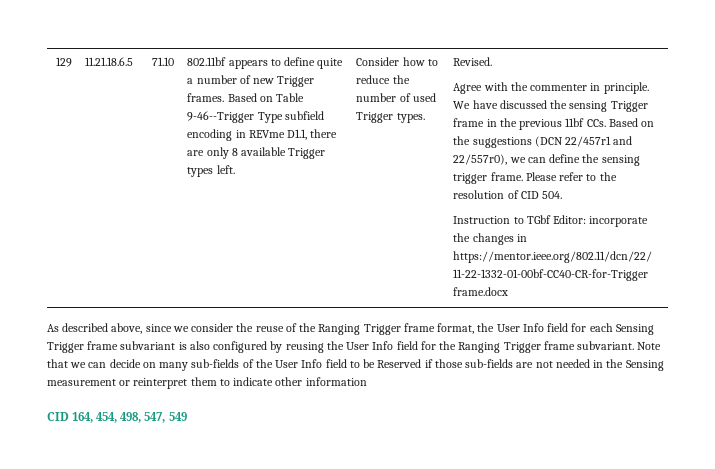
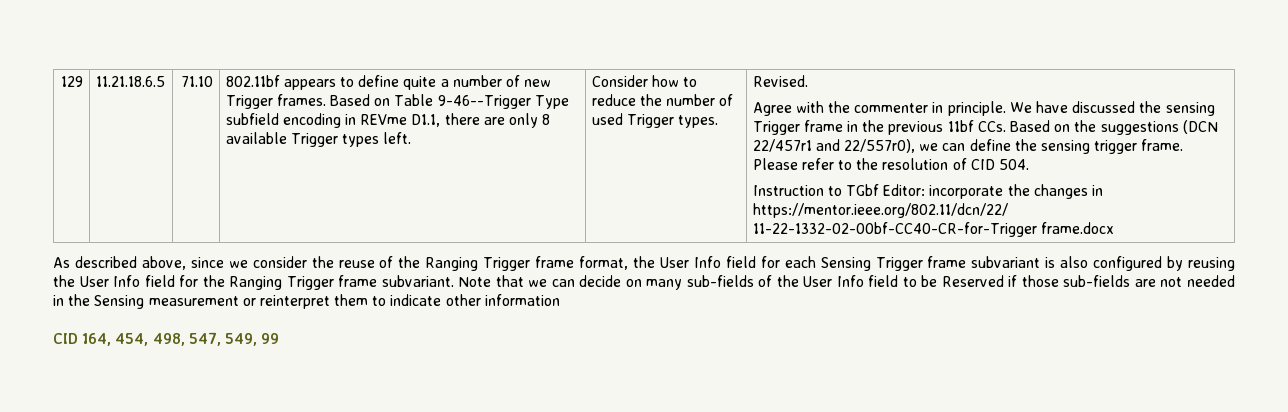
- Instruction to TGbf Editor: incorporate the changes in https://mentor.ieee.org/802.11/dcn/22/ 11-22-1332-01-00bf-CC40-CR-for-Trigger frame.docx
+ Instruction to TGbf Editor: incorporate the changes in https://mentor.ieee.org/802.11/dcn/22/ 11-22-1332-02-00bf-CC40-CR-for-Trigger frame.docx
- CID 164, 454, 498, 547, 549
+ CID 164, 454, 498, 547, 549, 99

